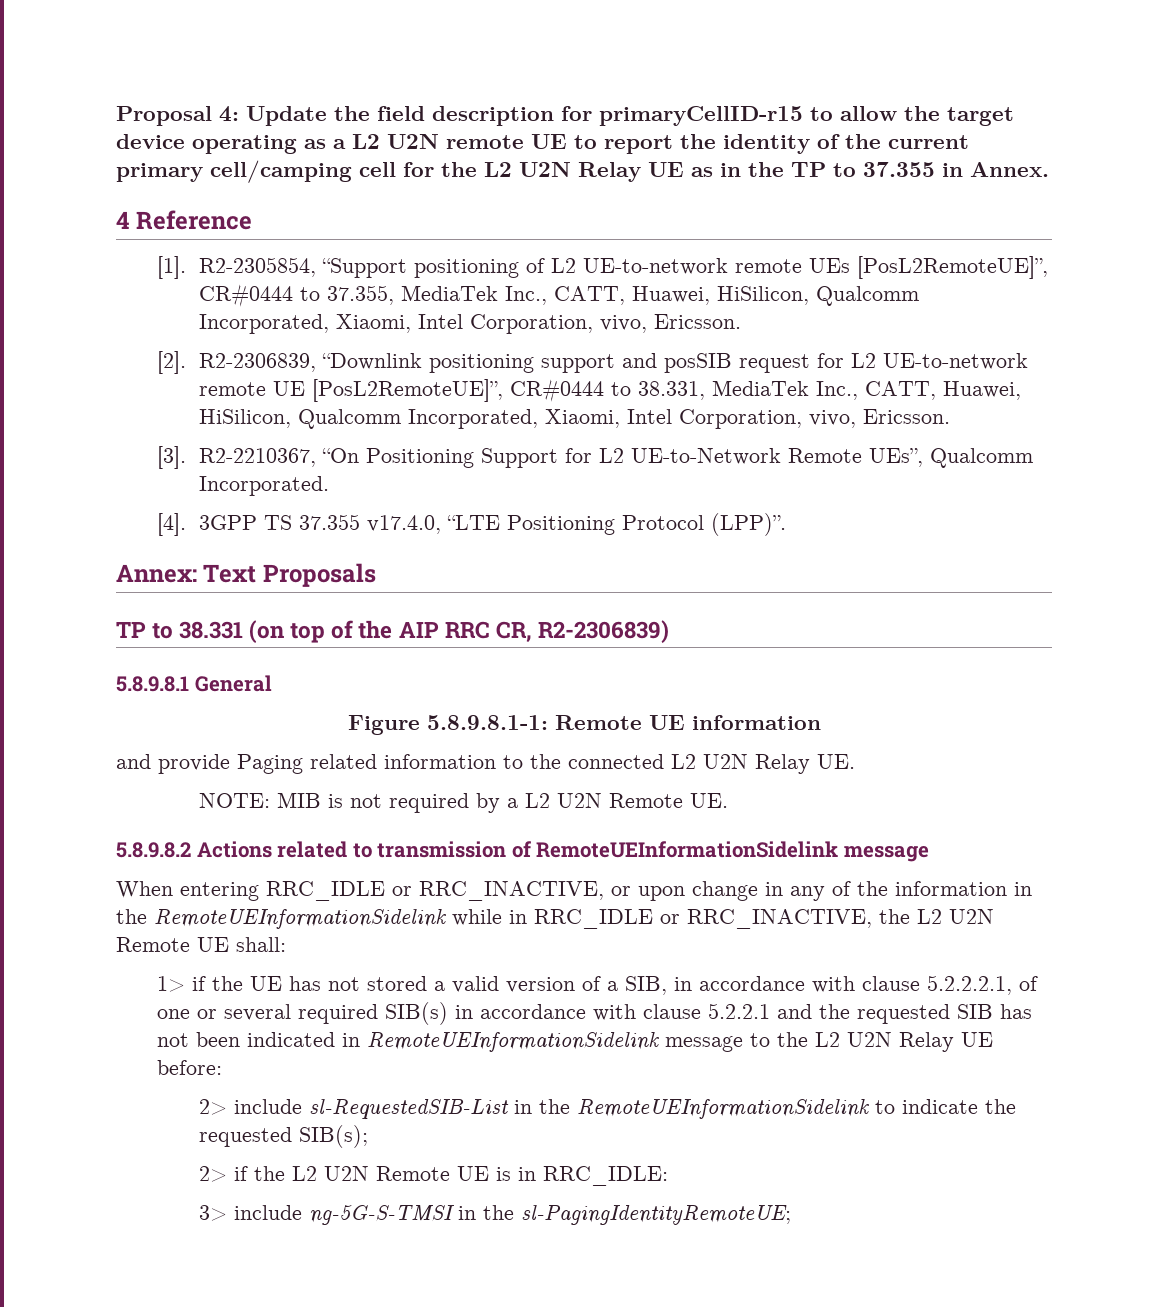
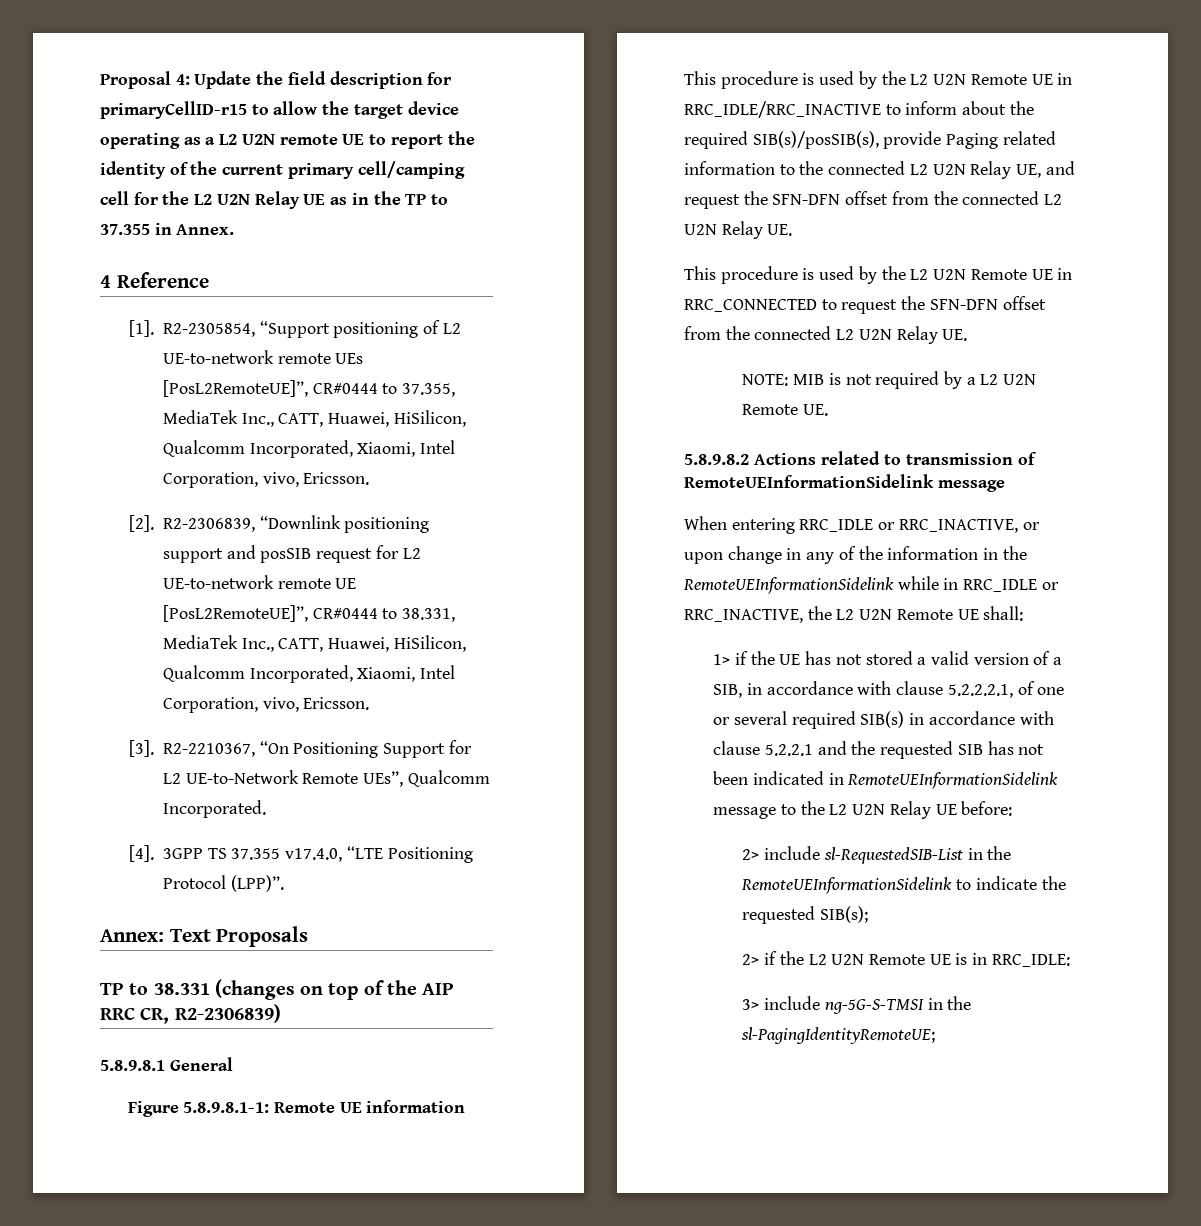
- TP to 38.331 (on top of the AIP RRC CR, R2-2306839)
+ TP to 38.331 (changes on top of the AIP RRC CR, R2-2306839)
- and provide Paging related information to the connected L2 U2N Relay UE.
+ This procedure is used by the L2 U2N Remote UE in RRC_IDLE/RRC_INACTIVE to inform about the required SIB(s)/posSIB(s), provide Paging related information to the connected L2 U2N Relay UE, and request the SFN-DFN offset from the connected L2 U2N Relay UE.
+ This procedure is used by the L2 U2N Remote UE in RRC_CONNECTED to request the SFN-DFN offset from the connected L2 U2N Relay UE.

